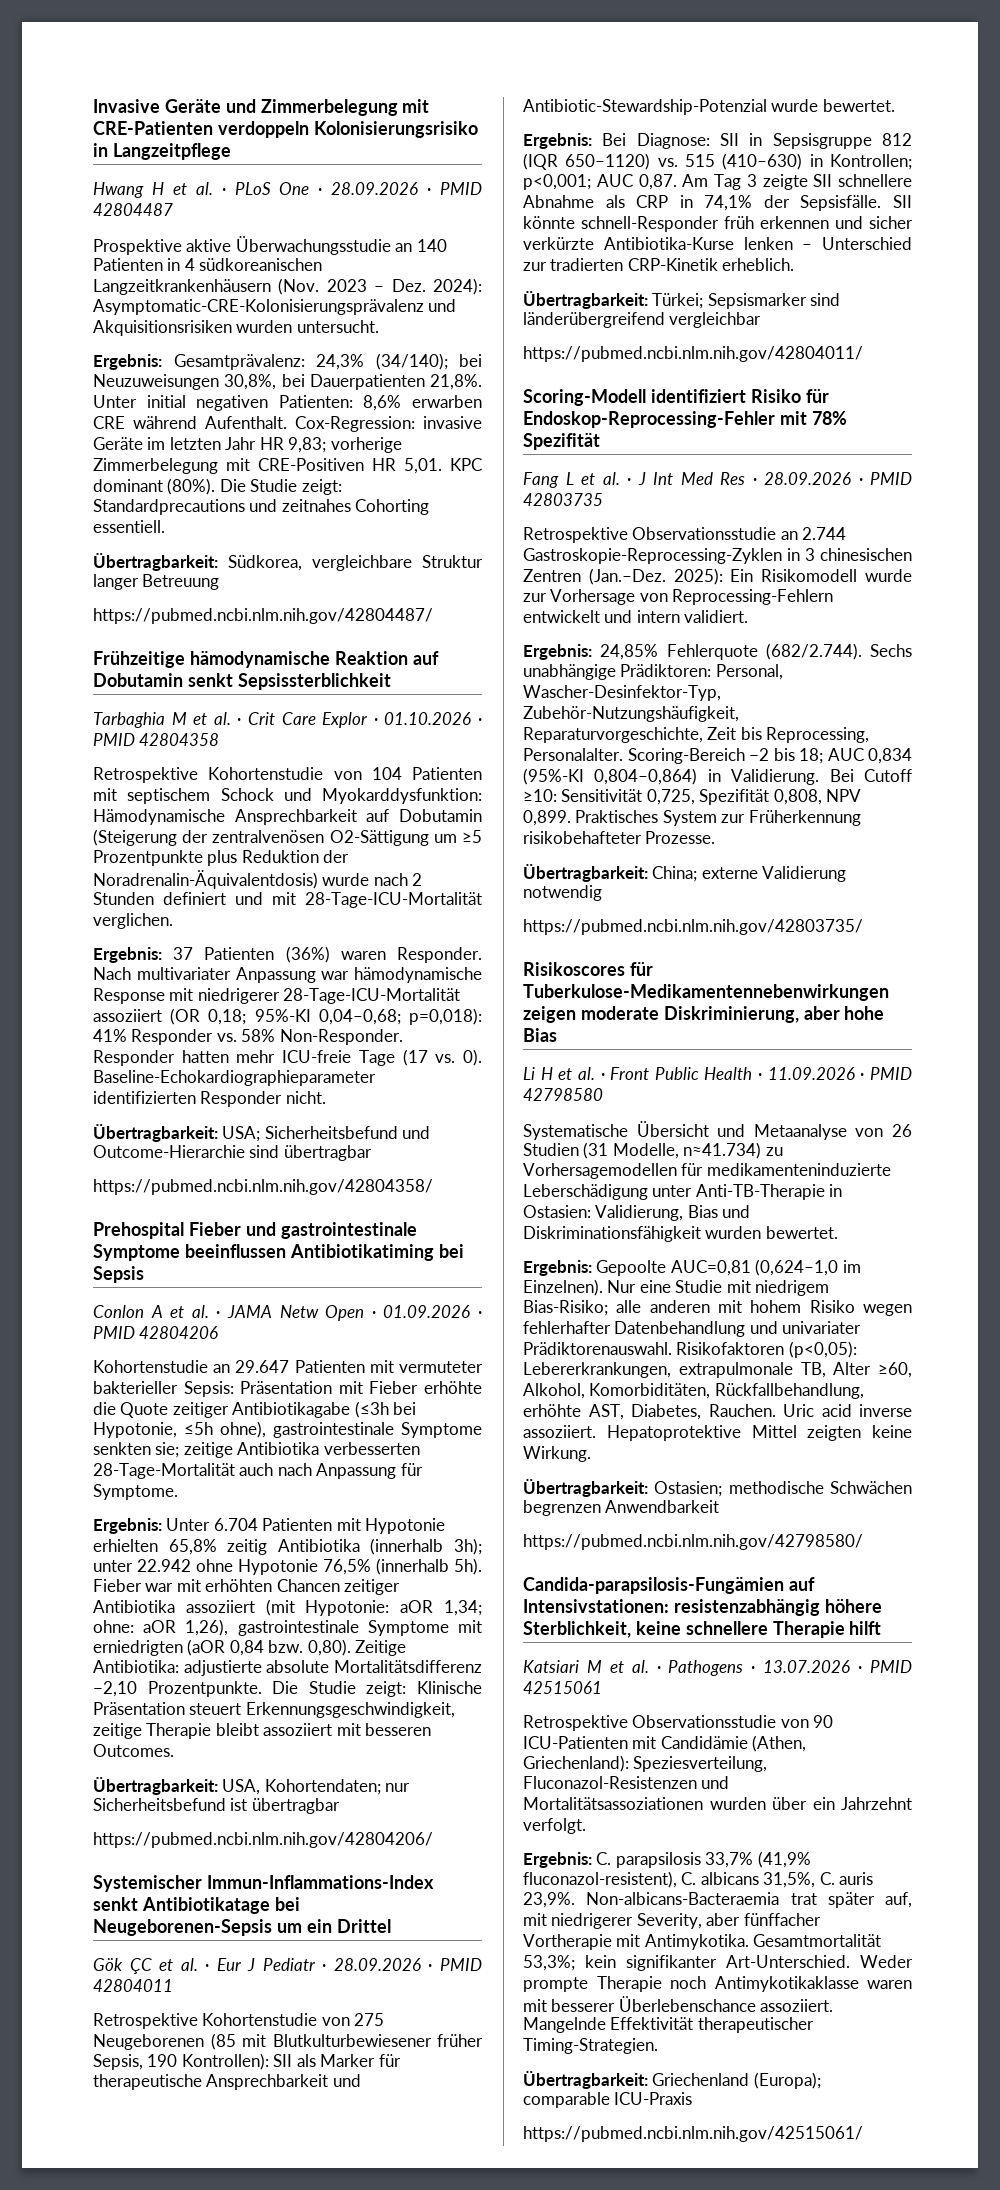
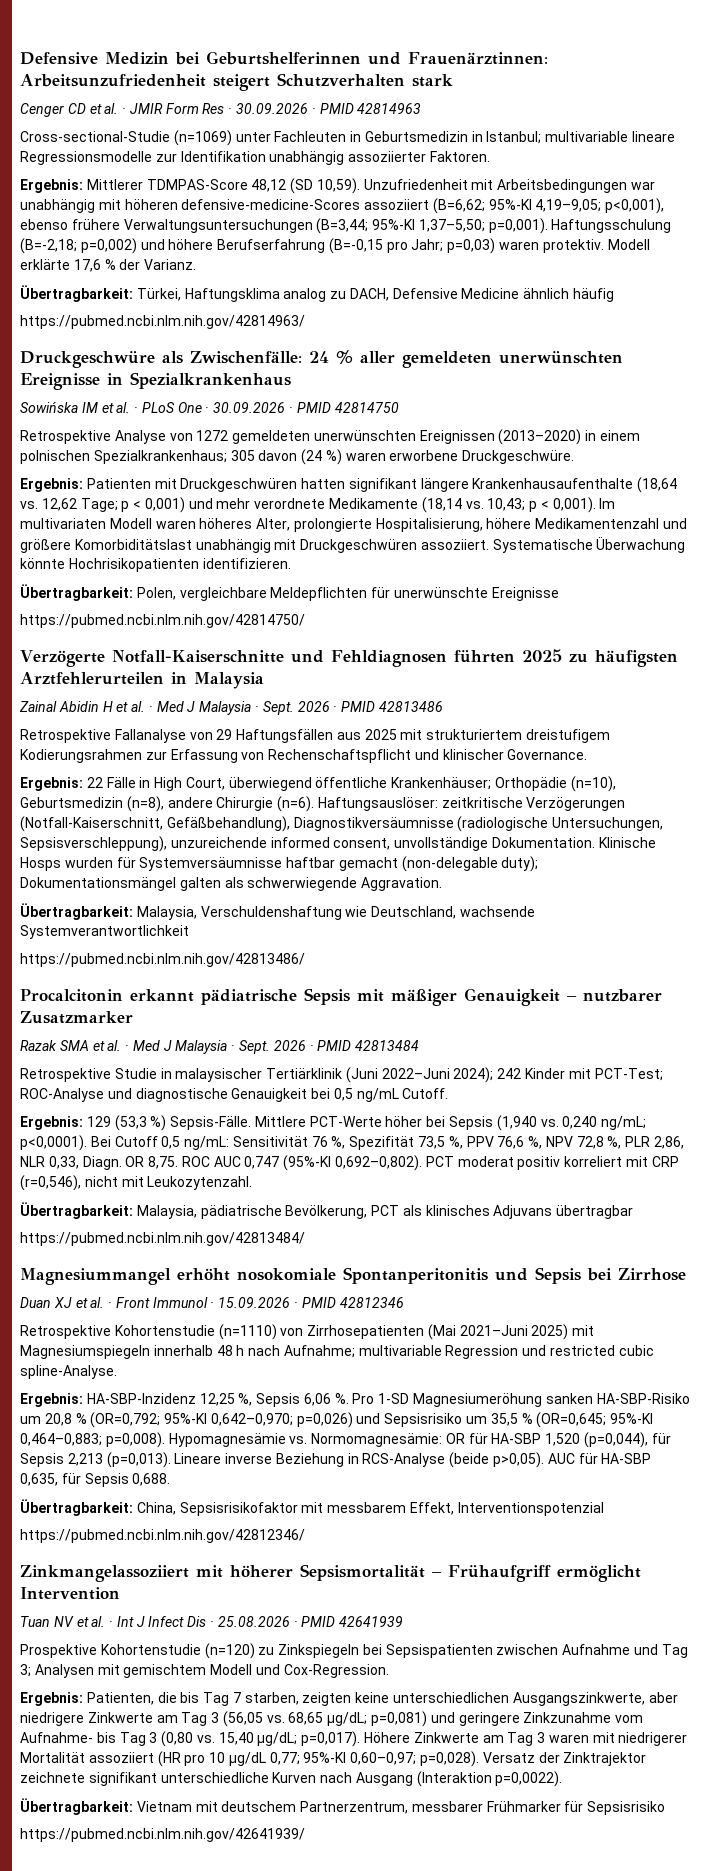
- Invasive Geräte und Zimmerbelegung mit CRE-Patienten verdoppeln Kolonisierungsrisiko in Langzeitpflege
- Hwang H et al. · PLoS One · 28.09.2026 · PMID 42804487
- Prospektive aktive Überwachungsstudie an 140 Patienten in 4 südkoreanischen Langzeitkrankenhäusern (Nov. 2023 – Dez. 2024): Asymptomatic-CRE-Kolonisierungsprävalenz und Akquisitionsrisiken wurden untersucht.
- Ergebnis: Gesamtprävalenz: 24,3% (34/140); bei Neuzuweisungen 30,8%, bei Dauerpatienten 21,8%. Unter initial negativen Patienten: 8,6% erwarben CRE während Aufenthalt. Cox-Regression: invasive Geräte im letzten Jahr HR 9,83; vorherige Zimmerbelegung mit CRE-Positiven HR 5,01. KPC dominant (80%). Die Studie zeigt: Standardprecautions und zeitnahes Cohorting essentiell.
- Übertragbarkeit: Südkorea, vergleichbare Struktur langer Betreuung
- https://pubmed.ncbi.nlm.nih.gov/42804487/
- Frühzeitige hämodynamische Reaktion auf Dobutamin senkt Sepsissterblichkeit
- Tarbaghia M et al. · Crit Care Explor · 01.10.2026 · PMID 42804358
- Retrospektive Kohortenstudie von 104 Patienten mit septischem Schock und Myokarddysfunktion: Hämodynamische Ansprechbarkeit auf Dobutamin (Steigerung der zentralvenösen O2-Sättigung um ≥5 Prozentpunkte plus Reduktion der Noradrenalin-Äquivalentdosis) wurde nach 2 Stunden definiert und mit 28-Tage-ICU-Mortalität verglichen.
- Ergebnis: 37 Patienten (36%) waren Responder. Nach multivariater Anpassung war hämodynamische Response mit niedrigerer 28-Tage-ICU-Mortalität assoziiert (OR 0,18; 95%-KI 0,04–0,68; p=0,018): 41% Responder vs. 58% Non-Responder. Responder hatten mehr ICU-freie Tage (17 vs. 0). Baseline-Echokardiographieparameter identifizierten Responder nicht.
- Übertragbarkeit: USA; Sicherheitsbefund und Outcome-Hierarchie sind übertragbar
- https://pubmed.ncbi.nlm.nih.gov/42804358/
- Prehospital Fieber und gastrointestinale Symptome beeinflussen Antibiotikatiming bei Sepsis
- Conlon A et al. · JAMA Netw Open · 01.09.2026 · PMID 42804206
- Kohortenstudie an 29.647 Patienten mit vermuteter bakterieller Sepsis: Präsentation mit Fieber erhöhte die Quote zeitiger Antibiotikagabe (≤3h bei Hypotonie, ≤5h ohne), gastrointestinale Symptome senkten sie; zeitige Antibiotika verbesserten 28-Tage-Mortalität auch nach Anpassung für Symptome.
- Ergebnis: Unter 6.704 Patienten mit Hypotonie erhielten 65,8% zeitig Antibiotika (innerhalb 3h); unter 22.942 ohne Hypotonie 76,5% (innerhalb 5h). Fieber war mit erhöhten Chancen zeitiger Antibiotika assoziiert (mit Hypotonie: aOR 1,34; ohne: aOR 1,26), gastrointestinale Symptome mit erniedrigten (aOR 0,84 bzw. 0,80). Zeitige Antibiotika: adjustierte absolute Mortalitätsdifferenz −2,10 Prozentpunkte. Die Studie zeigt: Klinische Präsentation steuert Erkennungsgeschwindigkeit, zeitige Therapie bleibt assoziiert mit besseren Outcomes.
- Übertragbarkeit: USA, Kohortendaten; nur Sicherheitsbefund ist übertragbar
- https://pubmed.ncbi.nlm.nih.gov/42804206/
- Systemischer Immun-Inflammations-Index senkt Antibiotikatage bei Neugeborenen-Sepsis um ein Drittel
- Gök ÇC et al. · Eur J Pediatr · 28.09.2026 · PMID 42804011
- Retrospektive Kohortenstudie von 275 Neugeborenen (85 mit Blutkulturbewiesener früher Sepsis, 190 Kontrollen): SII als Marker für therapeutische Ansprechbarkeit und Antibiotic-Stewardship-Potenzial wurde bewertet.
- Ergebnis: Bei Diagnose: SII in Sepsisgruppe 812 (IQR 650–1120) vs. 515 (410–630) in Kontrollen; p<0,001; AUC 0,87. Am Tag 3 zeigte SII schnellere Abnahme als CRP in 74,1% der Sepsisfälle. SII könnte schnell-Responder früh erkennen und sicher verkürzte Antibiotika-Kurse lenken – Unterschied zur tradierten CRP-Kinetik erheblich.
- Übertragbarkeit: Türkei; Sepsismarker sind länderübergreifend vergleichbar
- https://pubmed.ncbi.nlm.nih.gov/42804011/
- Scoring-Modell identifiziert Risiko für Endoskop-Reprocessing-Fehler mit 78% Spezifität
- Fang L et al. · J Int Med Res · 28.09.2026 · PMID 42803735
- Retrospektive Observationsstudie an 2.744 Gastroskopie-Reprocessing-Zyklen in 3 chinesischen Zentren (Jan.–Dez. 2025): Ein Risikomodell wurde zur Vorhersage von Reprocessing-Fehlern entwickelt und intern validiert.
- Ergebnis: 24,85% Fehlerquote (682/2.744). Sechs unabhängige Prädiktoren: Personal, Wascher-Desinfektor-Typ, Zubehör-Nutzungshäufigkeit, Reparaturvorgeschichte, Zeit bis Reprocessing, Personalalter. Scoring-Bereich −2 bis 18; AUC 0,834 (95%-KI 0,804–0,864) in Validierung. Bei Cutoff ≥10: Sensitivität 0,725, Spezifität 0,808, NPV 0,899. Praktisches System zur Früherkennung risikobehafteter Prozesse.
- Übertragbarkeit: China; externe Validierung notwendig
- https://pubmed.ncbi.nlm.nih.gov/42803735/
- Risikoscores für Tuberkulose-Medikamentennebenwirkungen zeigen moderate Diskriminierung, aber hohe Bias
- Li H et al. · Front Public Health · 11.09.2026 · PMID 42798580
- Systematische Übersicht und Metaanalyse von 26 Studien (31 Modelle, n≈41.734) zu Vorhersagemodellen für medikamenteninduzierte Leberschädigung unter Anti-TB-Therapie in Ostasien: Validierung, Bias und Diskriminationsfähigkeit wurden bewertet.
- Ergebnis: Gepoolte AUC=0,81 (0,624–1,0 im Einzelnen). Nur eine Studie mit niedrigem Bias-Risiko; alle anderen mit hohem Risiko wegen fehlerhafter Datenbehandlung und univariater Prädiktorenauswahl. Risikofaktoren (p<0,05): Lebererkrankungen, extrapulmonale TB, Alter ≥60, Alkohol, Komorbiditäten, Rückfallbehandlung, erhöhte AST, Diabetes, Rauchen. Uric acid inverse assoziiert. Hepatoprotektive Mittel zeigten keine Wirkung.
- Übertragbarkeit: Ostasien; methodische Schwächen begrenzen Anwendbarkeit
- https://pubmed.ncbi.nlm.nih.gov/42798580/
- Candida-parapsilosis-Fungämien auf Intensivstationen: resistenzabhängig höhere Sterblichkeit, keine schnellere Therapie hilft
- Katsiari M et al. · Pathogens · 13.07.2026 · PMID 42515061
- Retrospektive Observationsstudie von 90 ICU-Patienten mit Candidämie (Athen, Griechenland): Speziesverteilung, Fluconazol-Resistenzen und Mortalitätsassoziationen wurden über ein Jahrzehnt verfolgt.
- Ergebnis: C. parapsilosis 33,7% (41,9% fluconazol-resistent), C. albicans 31,5%, C. auris 23,9%. Non-albicans-Bacteraemia trat später auf, mit niedrigerer Severity, aber fünffacher Vortherapie mit Antimykotika. Gesamtmortalität 53,3%; kein signifikanter Art-Unterschied. Weder prompte Therapie noch Antimykotikaklasse waren mit besserer Überlebenschance assoziiert. Mangelnde Effektivität therapeutischer Timing-Strategien.
- Übertragbarkeit: Griechenland (Europa); comparable ICU-Praxis
- https://pubmed.ncbi.nlm.nih.gov/42515061/
+ Defensive Medizin bei Geburtshelferinnen und Frauenärztinnen: Arbeitsunzufriedenheit steigert Schutzverhalten stark
+ Cenger CD et al. · JMIR Form Res · 30.09.2026 · PMID 42814963
+ Cross-sectional-Studie (n=1069) unter Fachleuten in Geburtsmedizin in Istanbul; multivariable lineare Regressionsmodelle zur Identifikation unabhängig assoziierter Faktoren.
+ Ergebnis: Mittlerer TDMPAS-Score 48,12 (SD 10,59). Unzufriedenheit mit Arbeitsbedingungen war unabhängig mit höheren defensive-medicine-Scores assoziiert (B=6,62; 95%-KI 4,19–9,05; p<0,001), ebenso frühere Verwaltungsuntersuchungen (B=3,44; 95%-KI 1,37–5,50; p=0,001). Haftungsschulung (B=-2,18; p=0,002) und höhere Berufserfahrung (B=-0,15 pro Jahr; p=0,03) waren protektiv. Modell erklärte 17,6 % der Varianz.
+ Übertragbarkeit: Türkei, Haftungsklima analog zu DACH, Defensive Medicine ähnlich häufig
+ https://pubmed.ncbi.nlm.nih.gov/42814963/
+ Druckgeschwüre als Zwischenfälle: 24 % aller gemeldeten unerwünschten Ereignisse in Spezialkrankenhaus
+ Sowińska IM et al. · PLoS One · 30.09.2026 · PMID 42814750
+ Retrospektive Analyse von 1272 gemeldeten unerwünschten Ereignissen (2013–2020) in einem polnischen Spezialkrankenhaus; 305 davon (24 %) waren erworbene Druckgeschwüre.
+ Ergebnis: Patienten mit Druckgeschwüren hatten signifikant längere Krankenhausaufenthalte (18,64 vs. 12,62 Tage; p < 0,001) und mehr verordnete Medikamente (18,14 vs. 10,43; p < 0,001). Im multivariaten Modell waren höheres Alter, prolongierte Hospitalisierung, höhere Medikamentenzahl und größere Komorbiditätslast unabhängig mit Druckgeschwüren assoziiert. Systematische Überwachung könnte Hochrisikopatienten identifizieren.
+ Übertragbarkeit: Polen, vergleichbare Meldepflichten für unerwünschte Ereignisse
+ https://pubmed.ncbi.nlm.nih.gov/42814750/
+ Verzögerte Notfall-Kaiserschnitte und Fehldiagnosen führten 2025 zu häufigsten Arztfehlerurteilen in Malaysia
+ Zainal Abidin H et al. · Med J Malaysia · Sept. 2026 · PMID 42813486
+ Retrospektive Fallanalyse von 29 Haftungsfällen aus 2025 mit strukturiertem dreistufigem Kodierungsrahmen zur Erfassung von Rechenschaftspflicht und klinischer Governance.
+ Ergebnis: 22 Fälle in High Court, überwiegend öffentliche Krankenhäuser; Orthopädie (n=10), Geburtsmedizin (n=8), andere Chirurgie (n=6). Haftungsauslöser: zeitkritische Verzögerungen (Notfall-Kaiserschnitt, Gefäßbehandlung), Diagnostikversäumnisse (radiologische Untersuchungen, Sepsisverschleppung), unzureichende informed consent, unvollständige Dokumentation. Klinische Hosps wurden für Systemversäumnisse haftbar gemacht (non-delegable duty); Dokumentationsmängel galten als schwerwiegende Aggravation.
+ Übertragbarkeit: Malaysia, Verschuldenshaftung wie Deutschland, wachsende Systemverantwortlichkeit
+ https://pubmed.ncbi.nlm.nih.gov/42813486/
+ Procalcitonin erkannt pädiatrische Sepsis mit mäßiger Genauigkeit – nutzbarer Zusatzmarker
+ Razak SMA et al. · Med J Malaysia · Sept. 2026 · PMID 42813484
+ Retrospektive Studie in malaysischer Tertiärklinik (Juni 2022–Juni 2024); 242 Kinder mit PCT-Test; ROC-Analyse und diagnostische Genauigkeit bei 0,5 ng/mL Cutoff.
+ Ergebnis: 129 (53,3 %) Sepsis-Fälle. Mittlere PCT-Werte höher bei Sepsis (1,940 vs. 0,240 ng/mL; p<0,0001). Bei Cutoff 0,5 ng/mL: Sensitivität 76 %, Spezifität 73,5 %, PPV 76,6 %, NPV 72,8 %, PLR 2,86, NLR 0,33, Diagn. OR 8,75. ROC AUC 0,747 (95%-KI 0,692–0,802). PCT moderat positiv korreliert mit CRP (r=0,546), nicht mit Leukozytenzahl.
+ Übertragbarkeit: Malaysia, pädiatrische Bevölkerung, PCT als klinisches Adjuvans übertragbar
+ https://pubmed.ncbi.nlm.nih.gov/42813484/
+ Magnesiummangel erhöht nosokomiale Spontanperitonitis und Sepsis bei Zirrhose
+ Duan XJ et al. · Front Immunol · 15.09.2026 · PMID 42812346
+ Retrospektive Kohortenstudie (n=1110) von Zirrhosepatienten (Mai 2021–Juni 2025) mit Magnesiumspiegeln innerhalb 48 h nach Aufnahme; multivariable Regression und restricted cubic spline-Analyse.
+ Ergebnis: HA-SBP-Inzidenz 12,25 %, Sepsis 6,06 %. Pro 1-SD Magnesiumeröhung sanken HA-SBP-Risiko um 20,8 % (OR=0,792; 95%-KI 0,642–0,970; p=0,026) und Sepsisrisiko um 35,5 % (OR=0,645; 95%-KI 0,464–0,883; p=0,008). Hypomagnesämie vs. Normomagnesämie: OR für HA-SBP 1,520 (p=0,044), für Sepsis 2,213 (p=0,013). Lineare inverse Beziehung in RCS-Analyse (beide p>0,05). AUC für HA-SBP 0,635, für Sepsis 0,688.
+ Übertragbarkeit: China, Sepsisrisikofaktor mit messbarem Effekt, Interventionspotenzial
+ https://pubmed.ncbi.nlm.nih.gov/42812346/
+ Zinkmangelassoziiert mit höherer Sepsismortalität – Frühaufgriff ermöglicht Intervention
+ Tuan NV et al. · Int J Infect Dis · 25.08.2026 · PMID 42641939
+ Prospektive Kohortenstudie (n=120) zu Zinkspiegeln bei Sepsispatienten zwischen Aufnahme und Tag 3; Analysen mit gemischtem Modell und Cox-Regression.
+ Ergebnis: Patienten, die bis Tag 7 starben, zeigten keine unterschiedlichen Ausgangszinkwerte, aber niedrigere Zinkwerte am Tag 3 (56,05 vs. 68,65 µg/dL; p=0,081) und geringere Zinkzunahme vom Aufnahme- bis Tag 3 (0,80 vs. 15,40 µg/dL; p=0,017). Höhere Zinkwerte am Tag 3 waren mit niedrigerer Mortalität assoziiert (HR pro 10 µg/dL 0,77; 95%-KI 0,60–0,97; p=0,028). Versatz der Zinktrajektor zeichnete signifikant unterschiedliche Kurven nach Ausgang (Interaktion p=0,0022).
+ Übertragbarkeit: Vietnam mit deutschem Partnerzentrum, messbarer Frühmarker für Sepsisrisiko
+ https://pubmed.ncbi.nlm.nih.gov/42641939/

